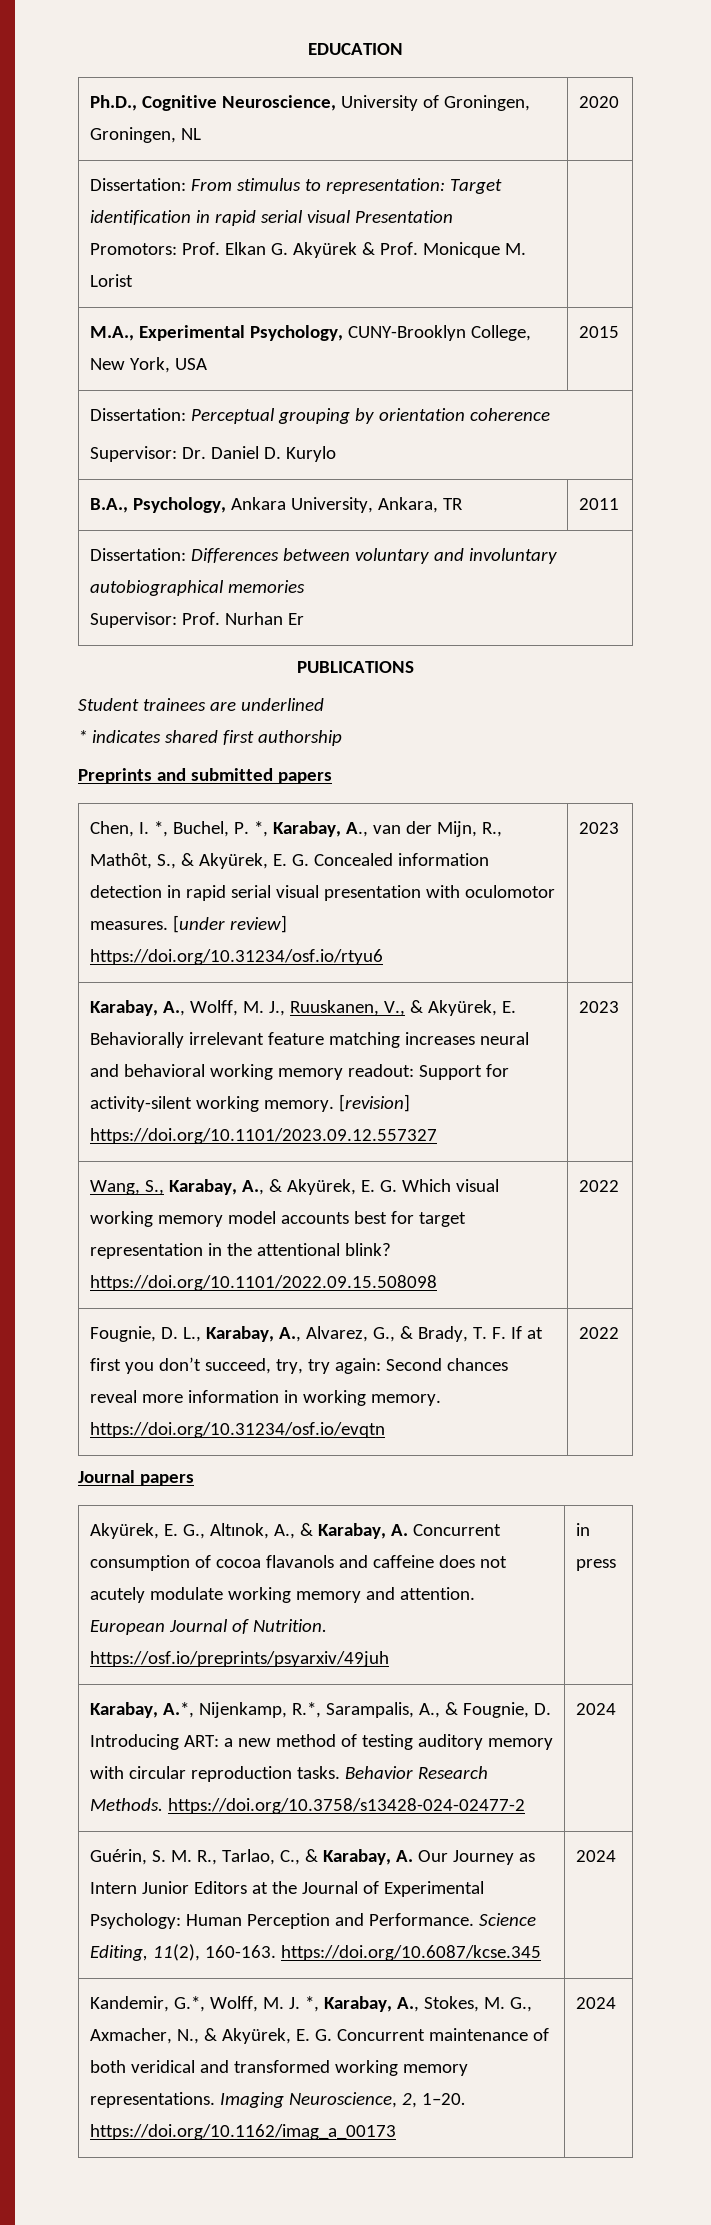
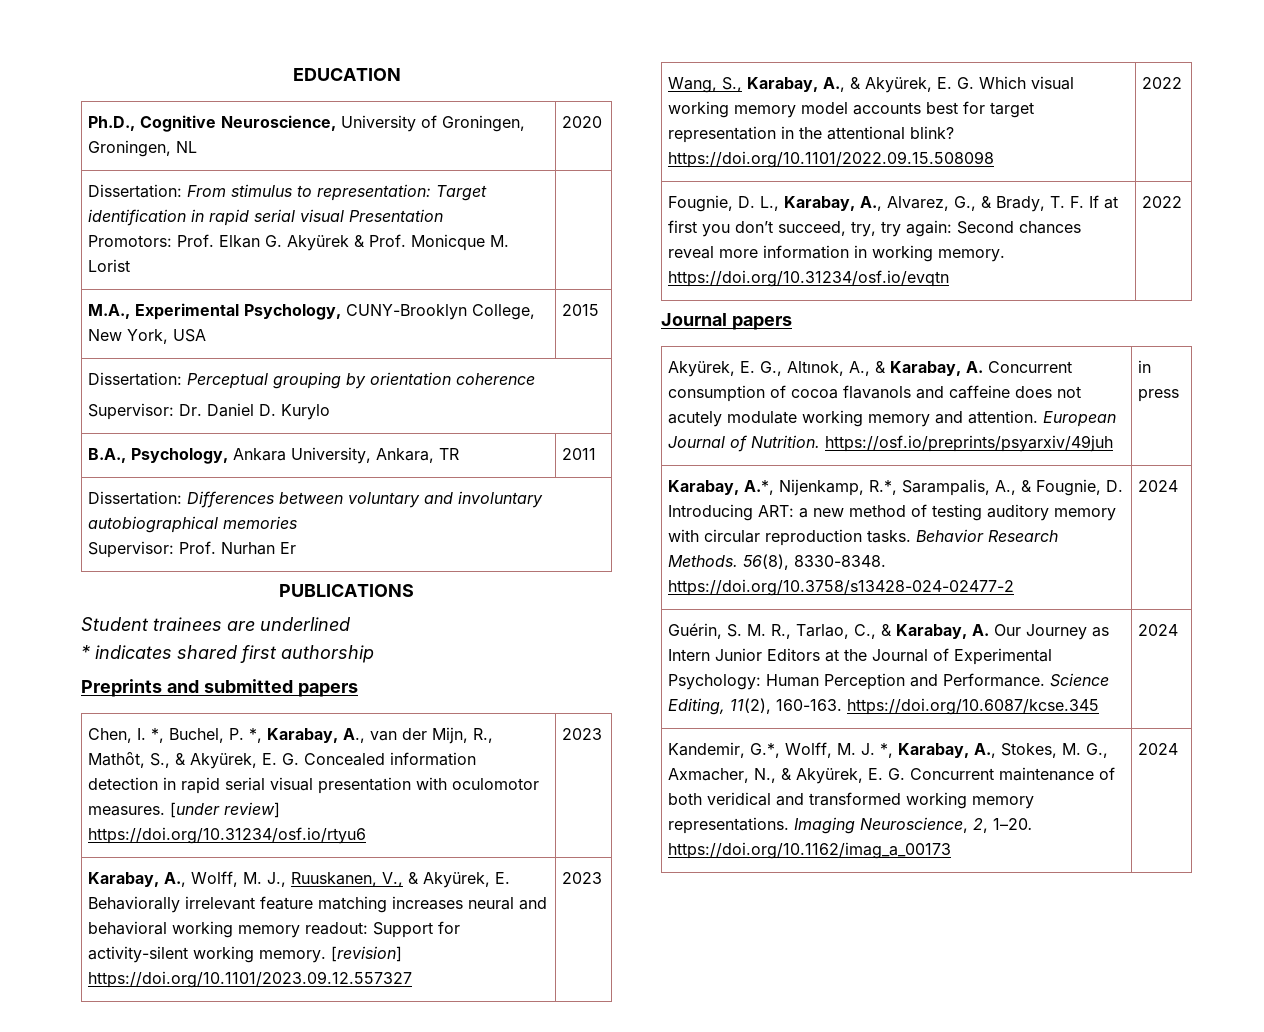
- Karabay, A.*, Nijenkamp, R.*, Sarampalis, A., & Fougnie, D. Introducing ART: a new method of testing auditory memory with circular reproduction tasks. Behavior Research Methods. https://doi.org/10.3758/s13428-024-02477-2 | 2024
+ Karabay, A.*, Nijenkamp, R.*, Sarampalis, A., & Fougnie, D. Introducing ART: a new method of testing auditory memory with circular reproduction tasks. Behavior Research Methods. 56(8), 8330-8348. https://doi.org/10.3758/s13428-024-02477-2 | 2024

